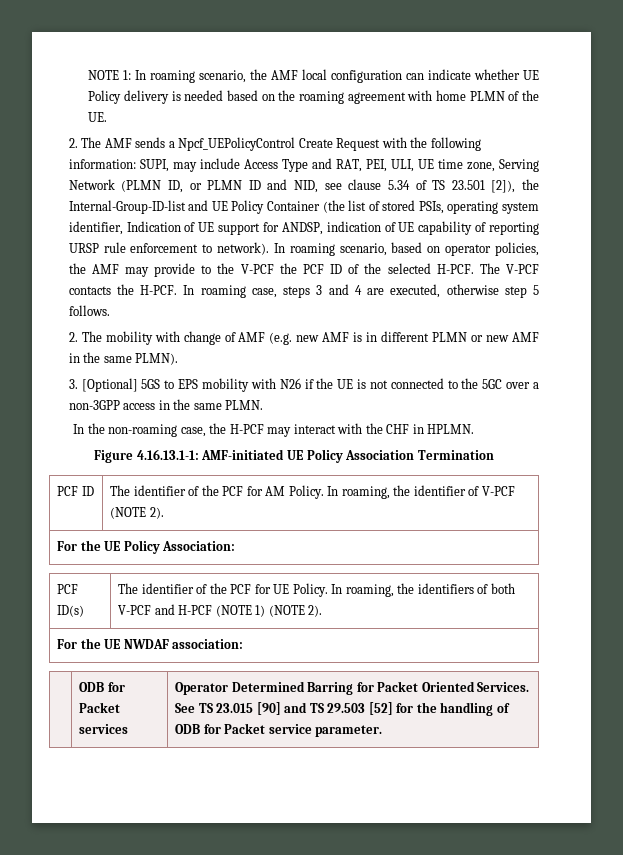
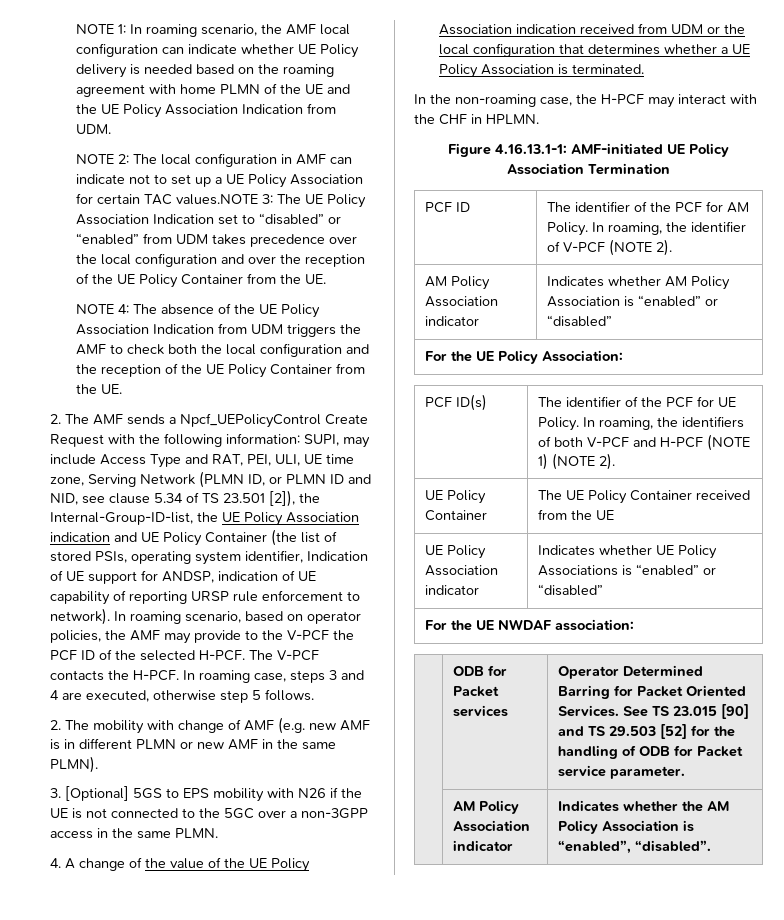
- NOTE 1: In roaming scenario, the AMF local configuration can indicate whether UE Policy delivery is needed based on the roaming agreement with home PLMN of the UE.
+ NOTE 1: In roaming scenario, the AMF local configuration can indicate whether UE Policy delivery is needed based on the roaming agreement with home PLMN of the UE and the UE Policy Association Indication from UDM.
+ NOTE 2: The local configuration in AMF can indicate not to set up a UE Policy Association for certain TAC values.NOTE 3: The UE Policy Association Indication set to “disabled” or “enabled” from UDM takes precedence over the local configuration and over the reception of the UE Policy Container from the UE.
+ NOTE 4: The absence of the UE Policy Association Indication from UDM triggers the AMF to check both the local configuration and the reception of the UE Policy Container from the UE.
- SUPI, may include Access Type and RAT, PEI, ULI, UE time zone, Serving Network (PLMN ID, or PLMN ID and NID, see clause 5.34 of TS 23.501 [2]), the Internal-Group-ID-list and UE Policy Container (the list of stored PSIs, operating system identifier, Indication of UE support for ANDSP, indication of UE capability of reporting URSP rule enforcement to network).
+ SUPI, may include Access Type and RAT, PEI, ULI, UE time zone, Serving Network (PLMN ID, or PLMN ID and NID, see clause 5.34 of TS 23.501 [2]), the Internal-Group-ID-list, the UE Policy Association indication and UE Policy Container (the list of stored PSIs, operating system identifier, Indication of UE support for ANDSP, indication of UE capability of reporting URSP rule enforcement to network).
+ 4. A change of the value of the UE Policy Association indication received from UDM or the local configuration that determines whether a UE Policy Association is terminated.
+ AM Policy Association indicator | Indicates whether AM Policy Association is “enabled” or “disabled”
+ UE Policy Container | The UE Policy Container received from the UE
+ UE Policy Association indicator | Indicates whether UE Policy Associations is “enabled” or “disabled”
+ | AM Policy Association indicator | Indicates whether the AM Policy Association is “enabled”, “disabled”.

